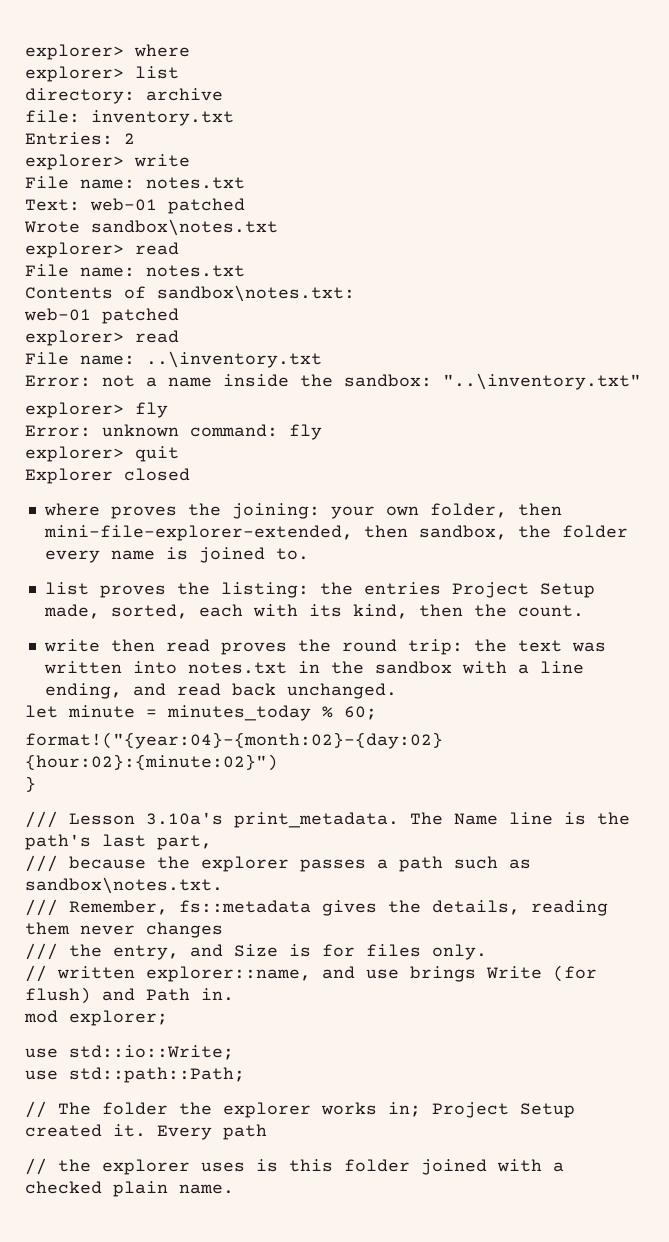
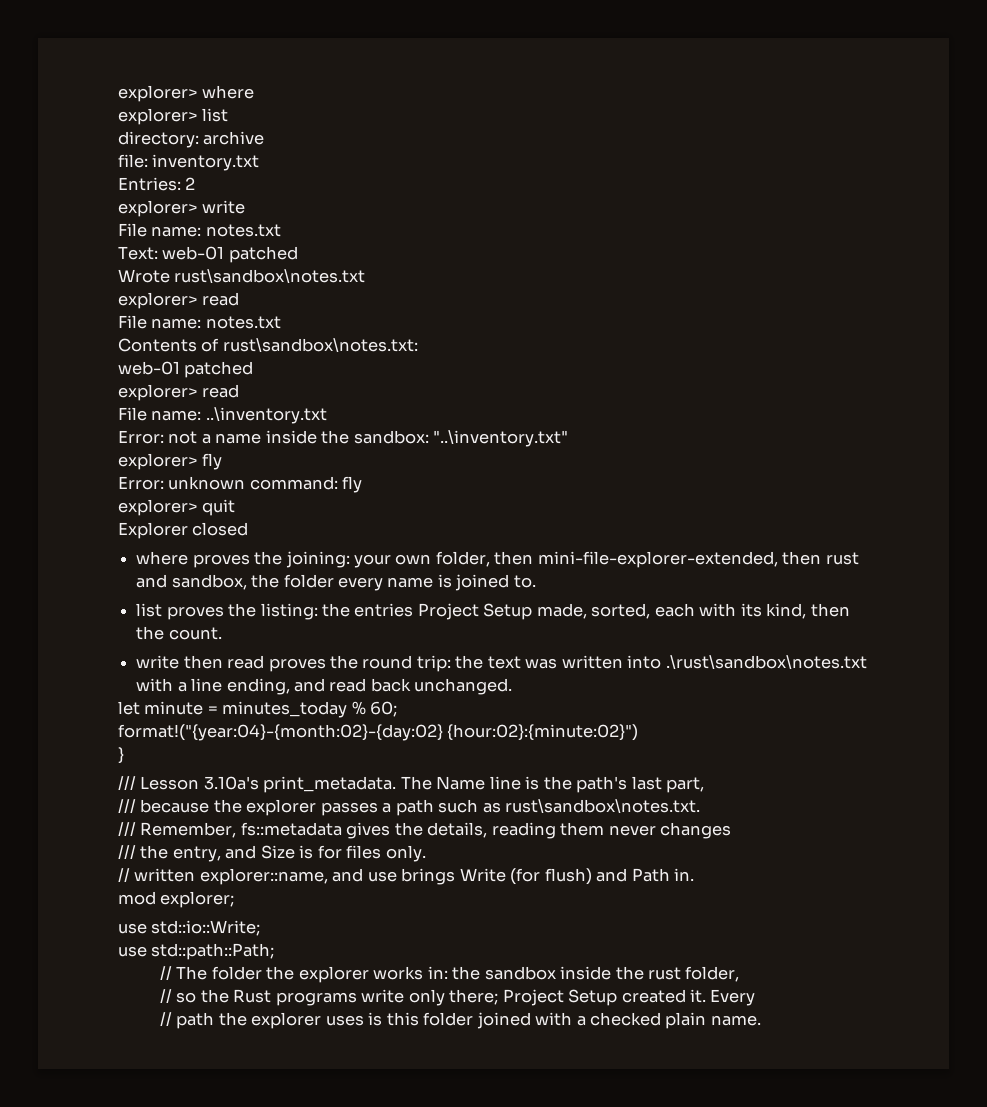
- Wrote sandbox\notes.txt
+ Wrote rust\sandbox\notes.txt
- Contents of sandbox\notes.txt:
+ Contents of rust\sandbox\notes.txt:
- where proves the joining: your own folder, then mini-file-explorer-extended, then sandbox, the folder every name is joined to.
+ where proves the joining: your own folder, then mini-file-explorer-extended, then rust and sandbox, the folder every name is joined to.
- write then read proves the round trip: the text was written into notes.txt in the sandbox with a line ending, and read back unchanged.
+ write then read proves the round trip: the text was written into .\rust\sandbox\notes.txt with a line ending, and read back unchanged.
- /// because the explorer passes a path such as sandbox\notes.txt.
+ /// because the explorer passes a path such as rust\sandbox\notes.txt.
- // The folder the explorer works in; Project Setup created it.
+ // The folder the explorer works in: the sandbox inside the rust folder,
+ // so the Rust programs write only there; Project Setup created it.
- Every path
- // the explorer uses is this folder joined with a checked plain name.
+ Every
+ // path the explorer uses is this folder joined with a checked plain name.

